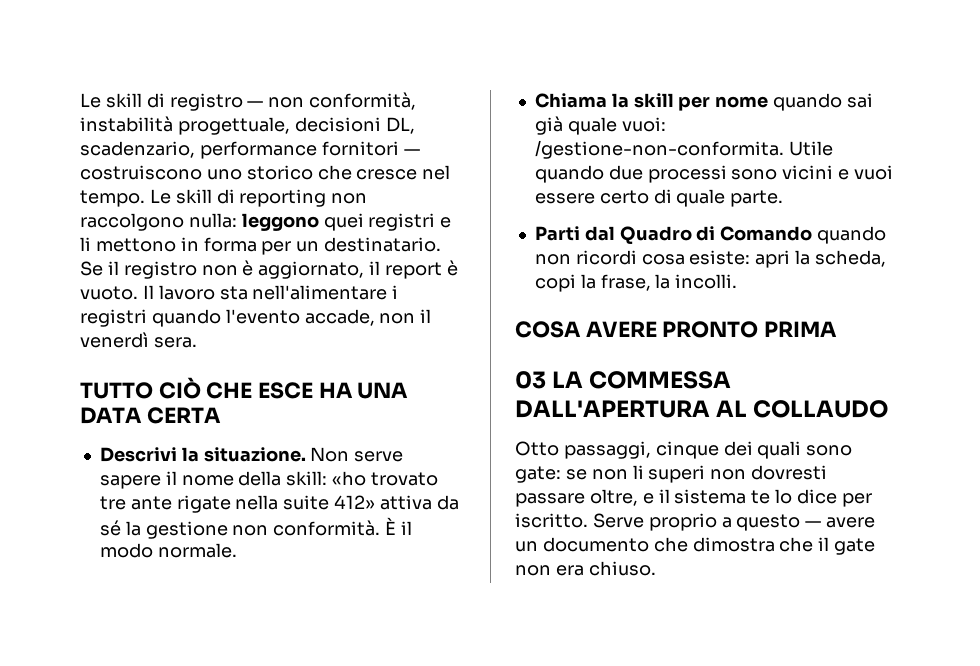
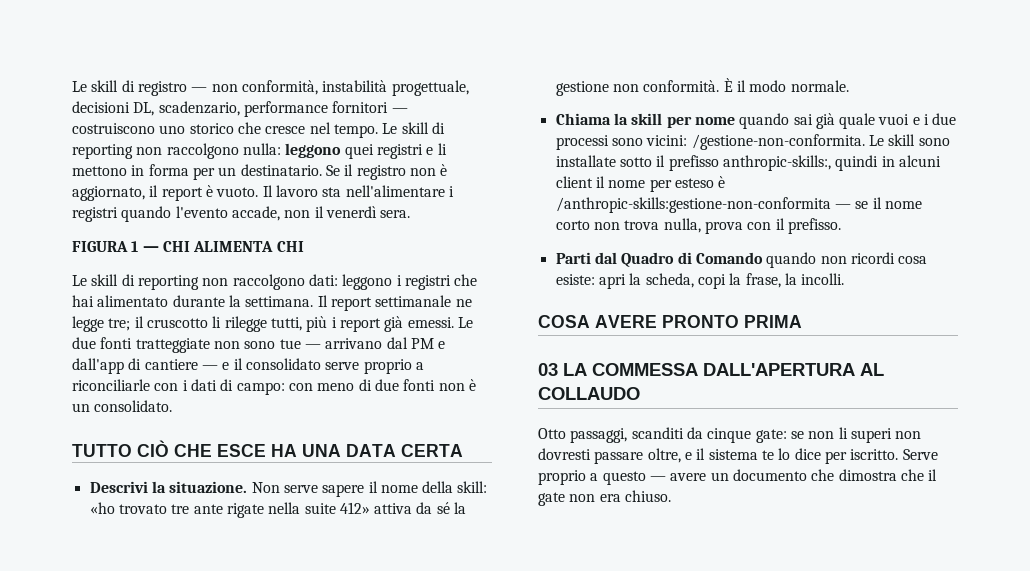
+ FIGURA 1 — CHI ALIMENTA CHI
+ Le skill di reporting non raccolgono dati: leggono i registri che hai alimentato durante la settimana. Il report settimanale ne legge tre; il cruscotto li rilegge tutti, più i report già emessi. Le due fonti tratteggiate non sono tue — arrivano dal PM e dall'app di cantiere — e il consolidato serve proprio a riconciliarle con i dati di campo: con meno di due fonti non è un consolidato.
- Chiama la skill per nome quando sai già quale vuoi: /gestione-non-conformita. Utile quando due processi sono vicini e vuoi essere certo di quale parte.
+ Chiama la skill per nome quando sai già quale vuoi e i due processi sono vicini: /gestione-non-conformita. Le skill sono installate sotto il prefisso anthropic-skills:, quindi in alcuni client il nome per esteso è /anthropic-skills:gestione-non-conformita — se il nome corto non trova nulla, prova con il prefisso.
- Otto passaggi, cinque dei quali sono gate: se non li superi non dovresti passare oltre, e il sistema te lo dice per iscritto.
+ Otto passaggi, scanditi da cinque gate: se non li superi non dovresti passare oltre, e il sistema te lo dice per iscritto.

